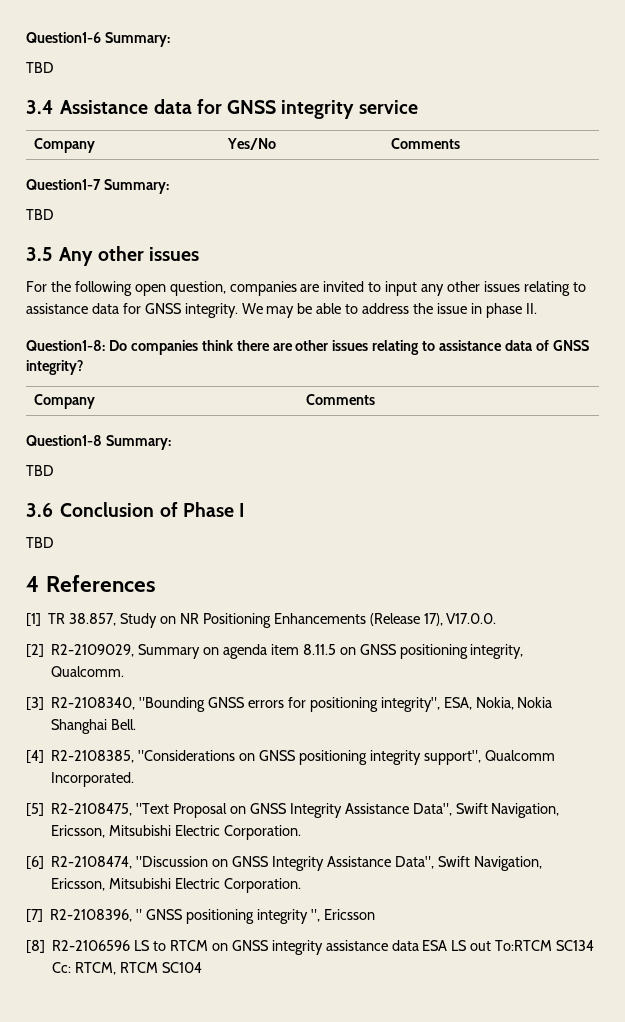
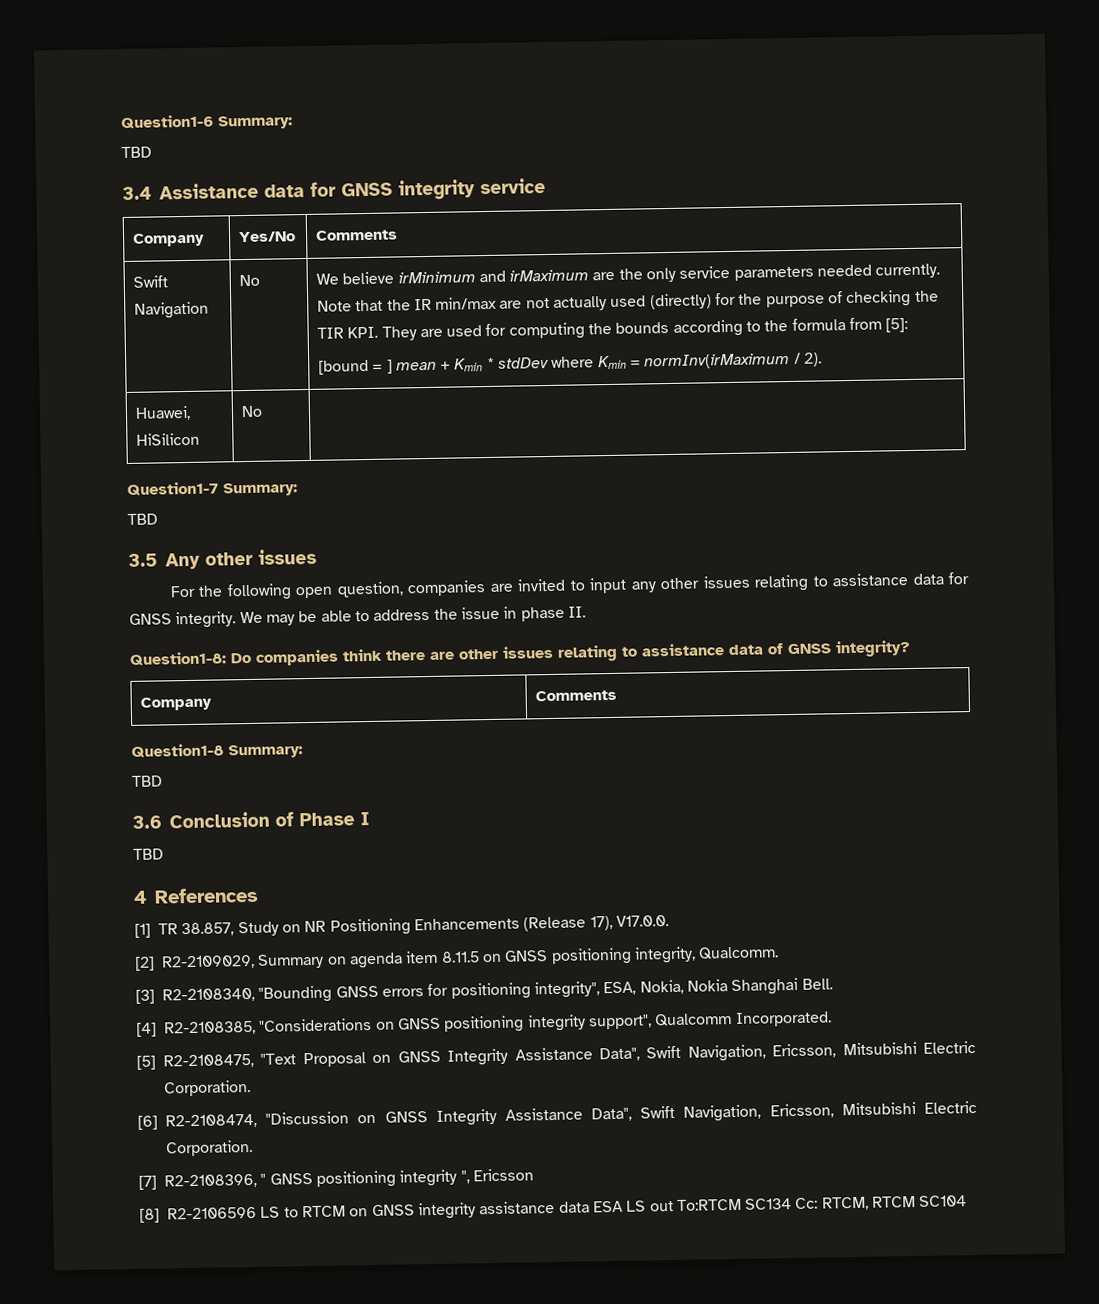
+ Swift Navigation | No | We believe irMinimum and irMaximum are the only service parameters needed currently. Note that the IR min/max are not actually used (directly) for the purpose of checking the TIR KPI. They are used for computing the bounds according to the formula from [5]:
+ [bound = ] mean + Kmin * stdDev where Kmin = normInv(irMaximum / 2).
+ Huawei, HiSilicon | No |

